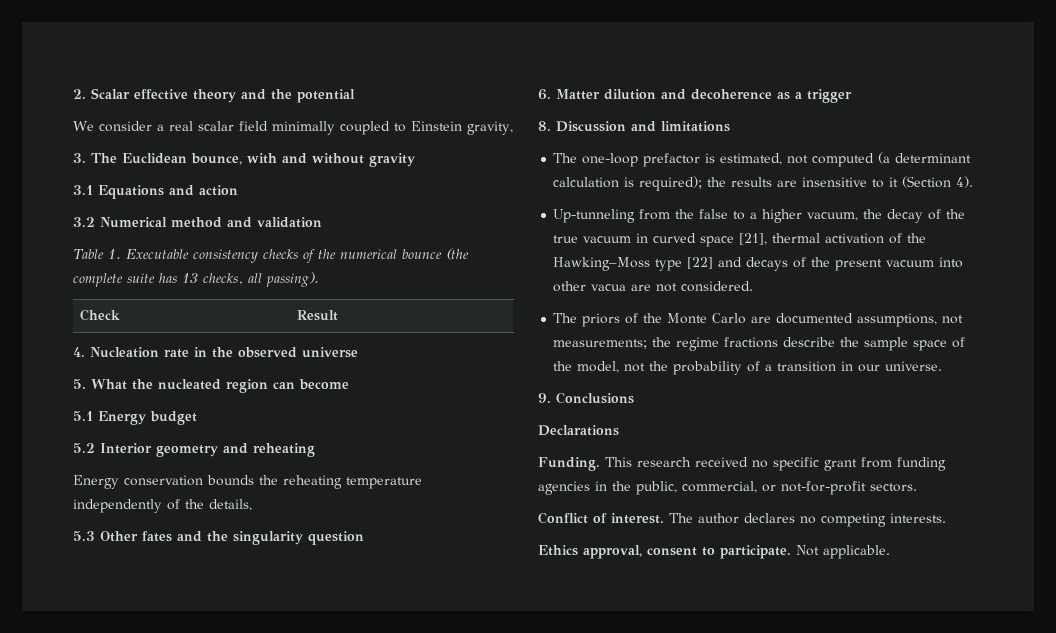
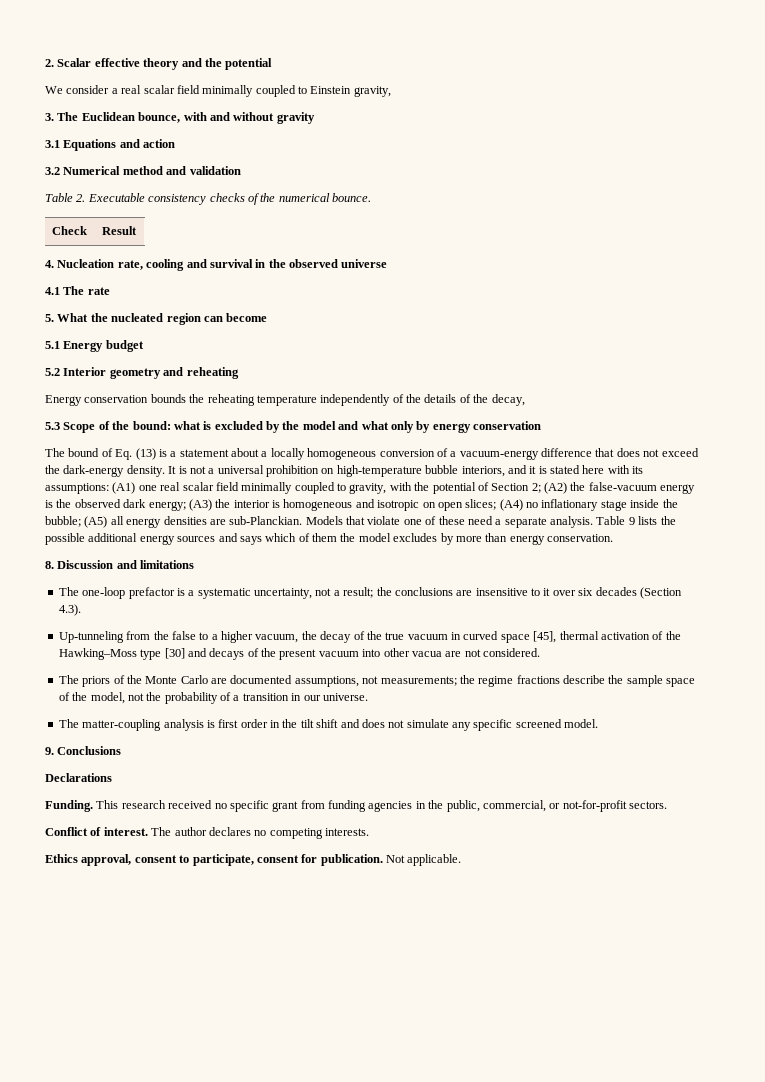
- Table 1. Executable consistency checks of the numerical bounce (the complete suite has 13 checks, all passing).
+ Table 2. Executable consistency checks of the numerical bounce.
- 4. Nucleation rate in the observed universe
+ 4. Nucleation rate, cooling and survival in the observed universe
+ 4.1 The rate
- Energy conservation bounds the reheating temperature independently of the details,
- 5.3 Other fates and the singularity question
- 6. Matter dilution and decoherence as a trigger
+ Energy conservation bounds the reheating temperature independently of the details of the decay,
+ 5.3 Scope of the bound: what is excluded by the model and what only by energy conservation
+ The bound of Eq. (13) is a statement about a locally homogeneous conversion of a vacuum-energy difference that does not exceed the dark-energy density. It is not a universal prohibition on high-temperature bubble interiors, and it is stated here with its assumptions: (A1) one real scalar field minimally coupled to gravity, with the potential of Section 2; (A2) the false-vacuum energy is the observed dark energy; (A3) the interior is homogeneous and isotropic on open slices; (A4) no inflationary stage inside the bubble; (A5) all energy densities are sub-Planckian. Models that violate one of these need a separate analysis. Table 9 lists the possible additional energy sources and says which of them the model excludes by more than energy conservation.
- The one-loop prefactor is estimated, not computed (a determinant calculation is required); the results are insensitive to it (Section 4).
+ The one-loop prefactor is a systematic uncertainty, not a result; the conclusions are insensitive to it over six decades (Section 4.3).
- Up-tunneling from the false to a higher vacuum, the decay of the true vacuum in curved space [21], thermal activation of the Hawking–Moss type [22] and decays of the present vacuum into other vacua are not considered.
+ Up-tunneling from the false to a higher vacuum, the decay of the true vacuum in curved space [45], thermal activation of the Hawking–Moss type [30] and decays of the present vacuum into other vacua are not considered.
+ The matter-coupling analysis is first order in the tilt shift and does not simulate any specific screened model.
- Ethics approval, consent to participate.
+ Ethics approval, consent to participate, consent for publication.

